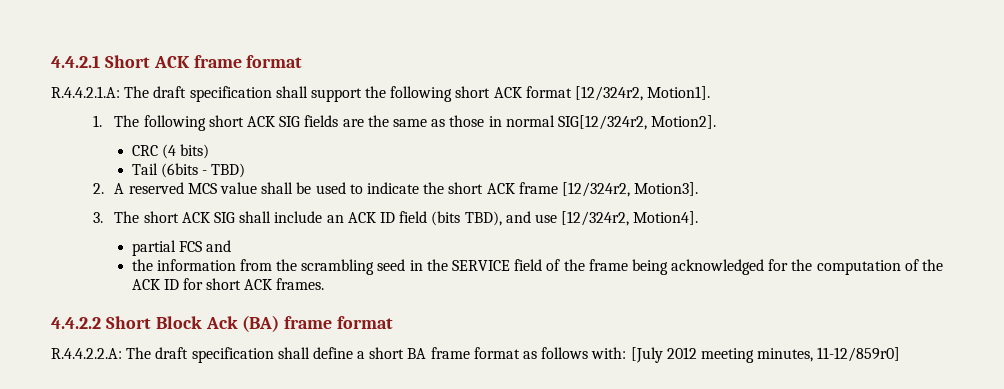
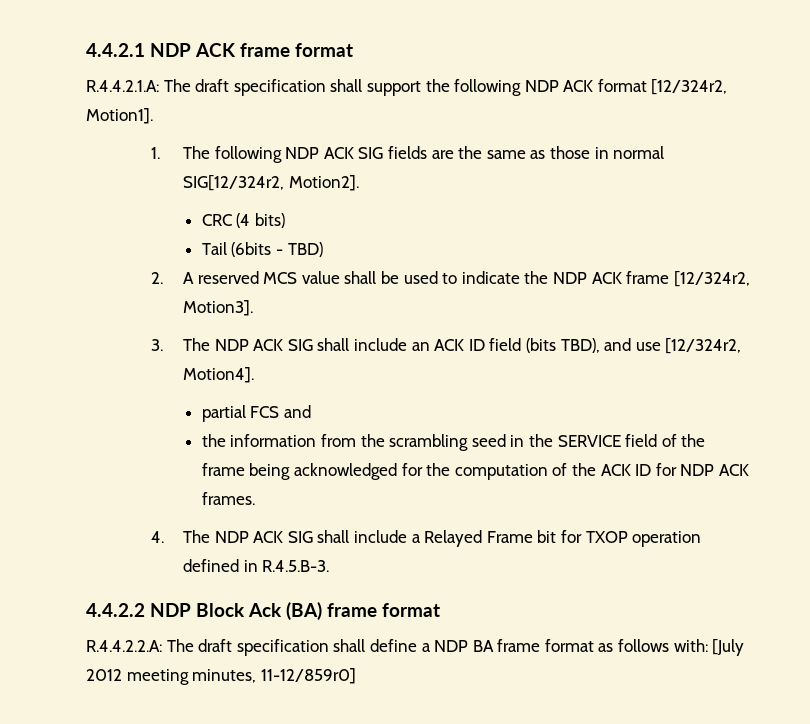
- 4.4.2.1 Short ACK frame format
+ 4.4.2.1 NDP ACK frame format
- R.4.4.2.1.A: The draft specification shall support the following short ACK format [12/324r2, Motion1].
+ R.4.4.2.1.A: The draft specification shall support the following NDP ACK format [12/324r2, Motion1].
- 1. The following short ACK SIG fields are the same as those in normal SIG[12/324r2, Motion2].
+ 1. The following NDP ACK SIG fields are the same as those in normal SIG[12/324r2, Motion2].
- 2. A reserved MCS value shall be used to indicate the short ACK frame [12/324r2, Motion3].
+ 2. A reserved MCS value shall be used to indicate the NDP ACK frame [12/324r2, Motion3].
- 3. The short ACK SIG shall include an ACK ID field (bits TBD), and use [12/324r2, Motion4].
+ 3. The NDP ACK SIG shall include an ACK ID field (bits TBD), and use [12/324r2, Motion4].
- the information from the scrambling seed in the SERVICE field of the frame being acknowledged for the computation of the ACK ID for short ACK frames.
+ the information from the scrambling seed in the SERVICE field of the frame being acknowledged for the computation of the ACK ID for NDP ACK frames.
+ 4. The NDP ACK SIG shall include a Relayed Frame bit for TXOP operation defined in R.4.5.B-3.
- 4.4.2.2 Short Block Ack (BA) frame format
+ 4.4.2.2 NDP Block Ack (BA) frame format
- R.4.4.2.2.A: The draft specification shall define a short BA frame format as follows with: [July 2012 meeting minutes, 11-12/859r0]
+ R.4.4.2.2.A: The draft specification shall define a NDP BA frame format as follows with: [July 2012 meeting minutes, 11-12/859r0]

